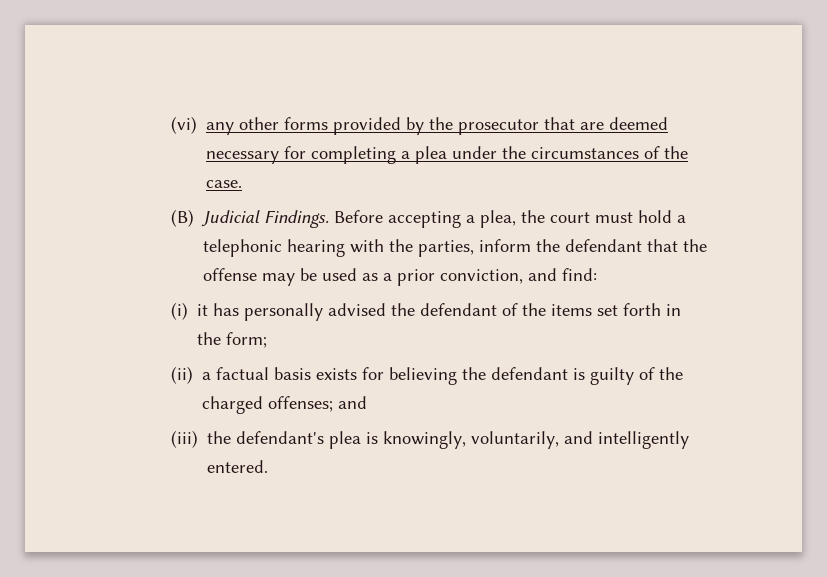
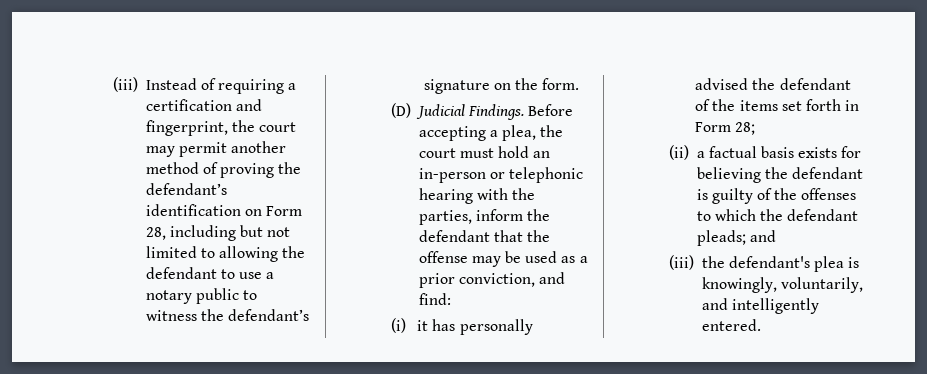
- (vi) any other forms provided by the prosecutor that are deemed necessary for completing a plea under the circumstances of the case.
- (B) Judicial Findings.
+ (iii) Instead of requiring a certification and fingerprint, the court may permit another method of proving the defendant’s identification on Form 28, including but not limited to allowing the defendant to use a notary public to witness the defendant’s signature on the form.
+ (D) Judicial Findings.
- Before accepting a plea, the court must hold a telephonic hearing with the parties, inform the defendant that the offense may be used as a prior conviction, and find:
+ Before accepting a plea, the court must hold an in-person or telephonic hearing with the parties, inform the defendant that the offense may be used as a prior conviction, and find:
- (i) it has personally advised the defendant of the items set forth in the form;
+ (i) it has personally advised the defendant of the items set forth in Form 28;
- (ii) a factual basis exists for believing the defendant is guilty of the charged offenses; and
+ (ii) a factual basis exists for believing the defendant is guilty of the offenses to which the defendant pleads; and

